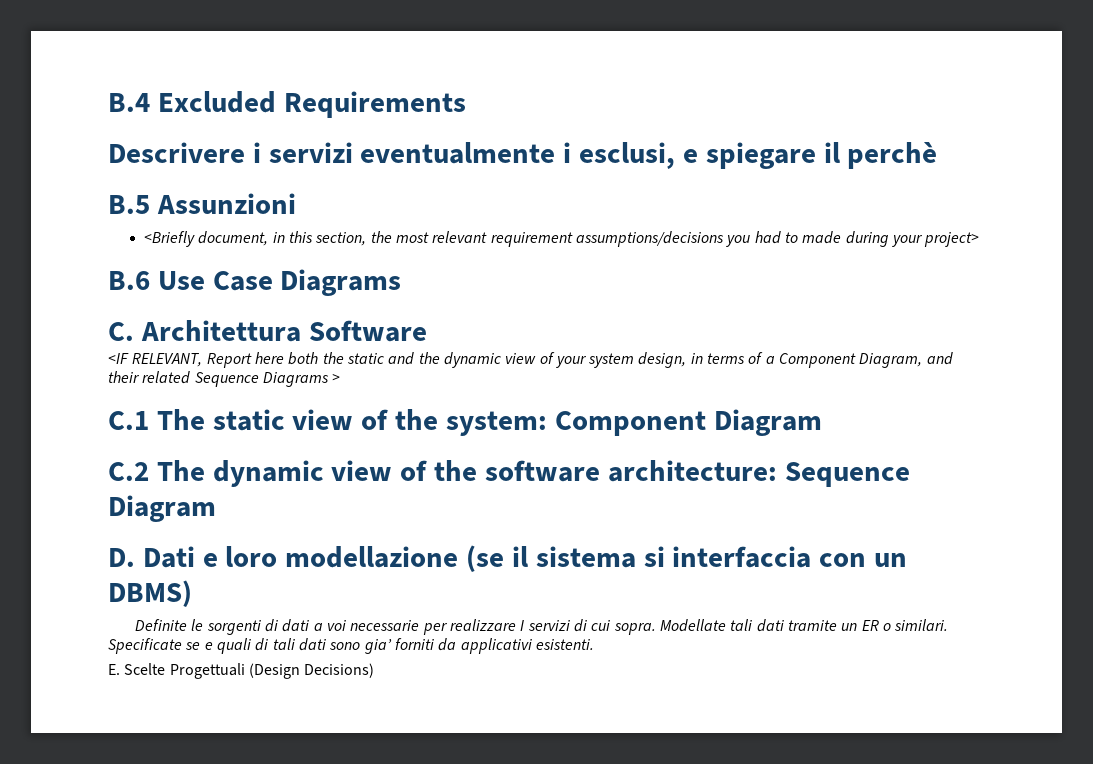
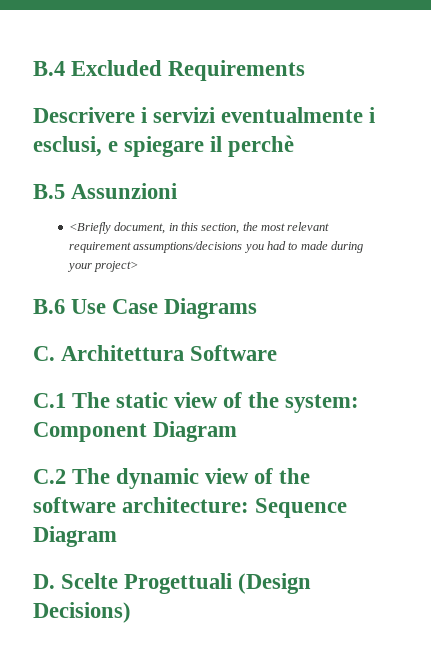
- <IF RELEVANT, Report here both the static and the dynamic view of your system design, in terms of a Component Diagram, and their related Sequence Diagrams >
- D. Dati e loro modellazione (se il sistema si interfaccia con un DBMS)
- Definite le sorgenti di dati a voi necessarie per realizzare I servizi di cui sopra. Modellate tali dati tramite un ER o similari. Specificate se e quali di tali dati sono gia’ forniti da applicativi esistenti.
- E. Scelte Progettuali (Design Decisions)
+ D. Scelte Progettuali (Design Decisions)

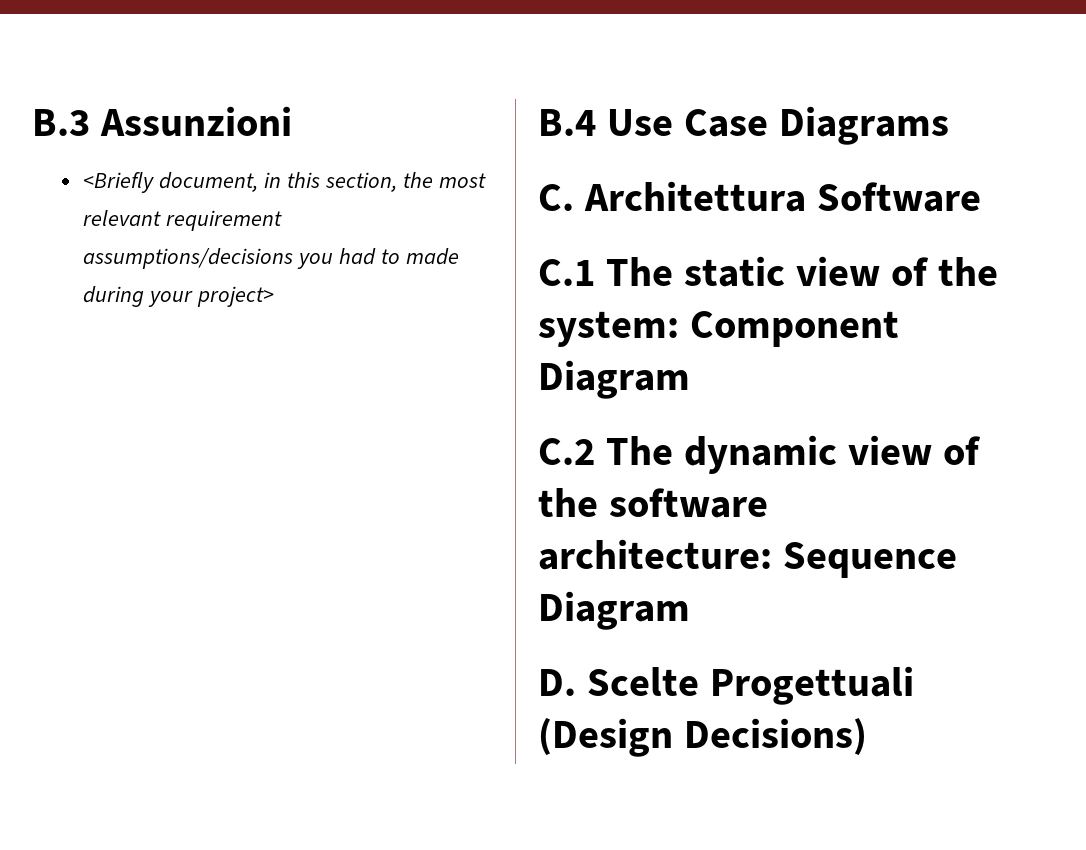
- B.4 Excluded Requirements
- Descrivere i servizi eventualmente i esclusi, e spiegare il perchè
- B.5 Assunzioni
+ B.3 Assunzioni
- B.6 Use Case Diagrams
+ B.4 Use Case Diagrams

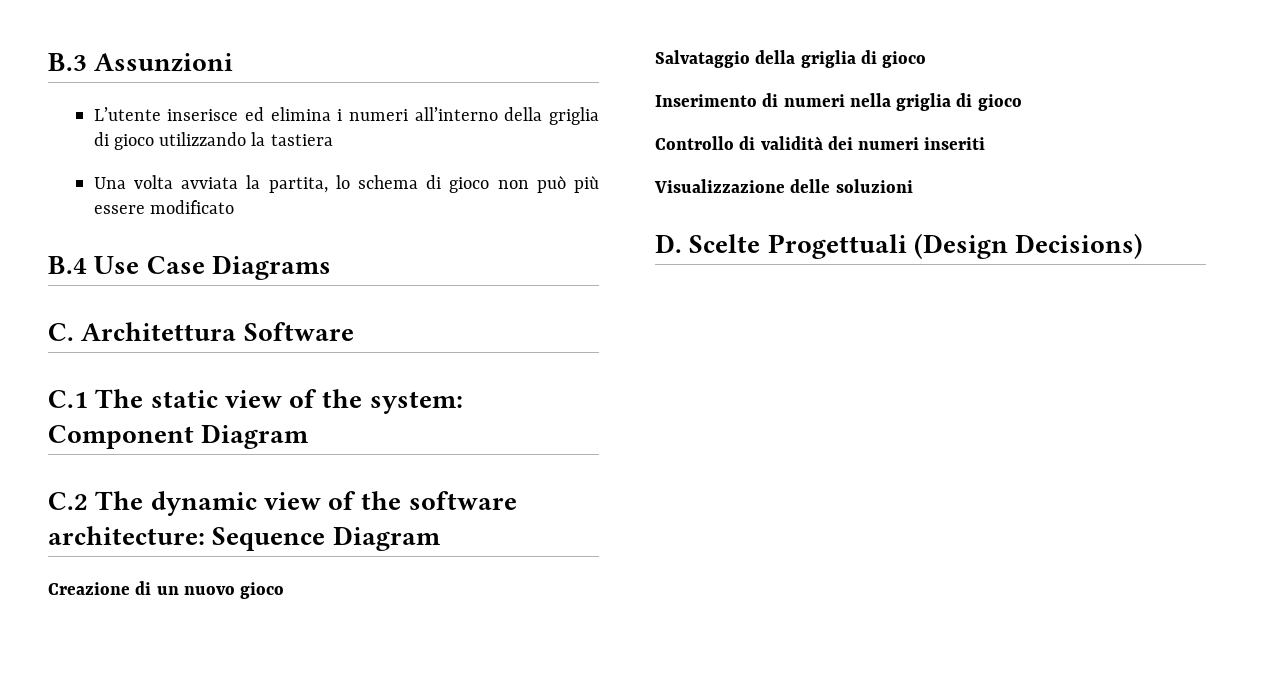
- <Briefly document, in this section, the most relevant requirement assumptions/decisions you had to made during your project>
+ L’utente inserisce ed elimina i numeri all’interno della griglia di gioco utilizzando la tastiera
+ Una volta avviata la partita, lo schema di gioco non può più essere modificato
+ Creazione di un nuovo gioco
+ Salvataggio della griglia di gioco
+ Inserimento di numeri nella griglia di gioco
+ Controllo di validità dei numeri inseriti
+ Visualizzazione delle soluzioni

